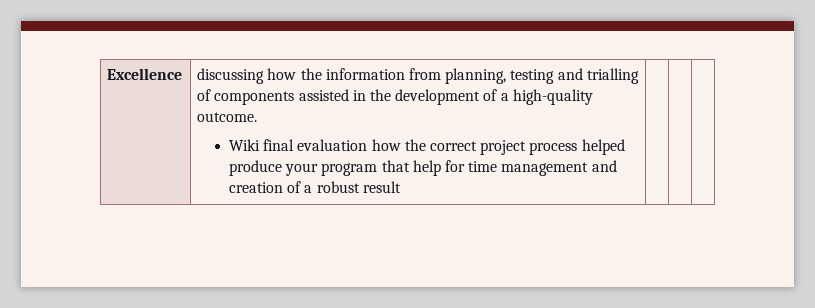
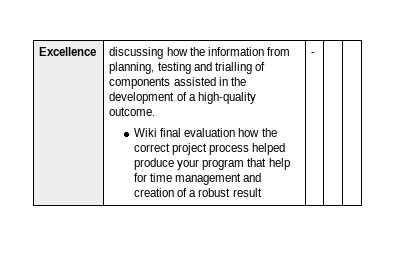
+ -

